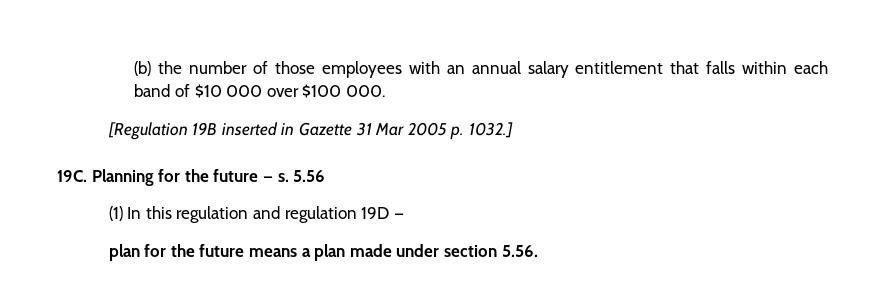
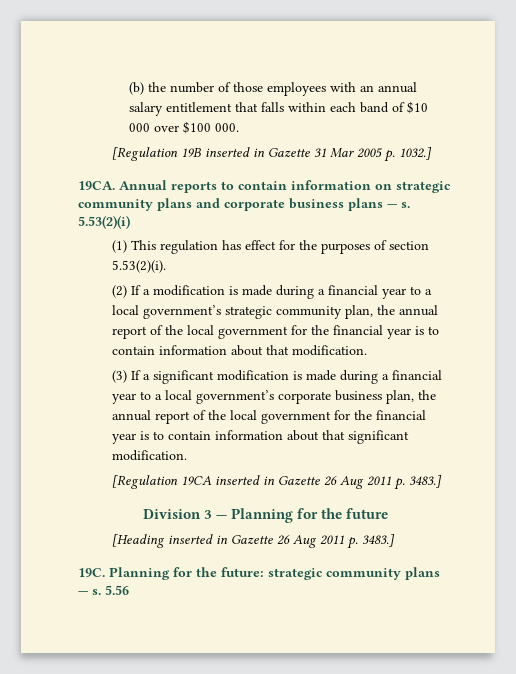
+ 19CA. Annual reports to contain information on strategic community plans and corporate business plans — s. 5.53(2)(i)
+ (1) This regulation has effect for the purposes of section 5.53(2)(i).
+ (2) If a modification is made during a financial year to a local government’s strategic community plan, the annual report of the local government for the financial year is to contain information about that modification.
+ (3) If a significant modification is made during a financial year to a local government’s corporate business plan, the annual report of the local government for the financial year is to contain information about that significant modification.
+ [Regulation 19CA inserted in Gazette 26 Aug 2011 p. 3483.]
+ Division 3 — Planning for the future
+ [Heading inserted in Gazette 26 Aug 2011 p. 3483.]
- Planning for the future — s.
+ Planning for the future: strategic community plans — s.
- (1) In this regulation and regulation 19D —
- plan for the future means a plan made under section 5.56.

